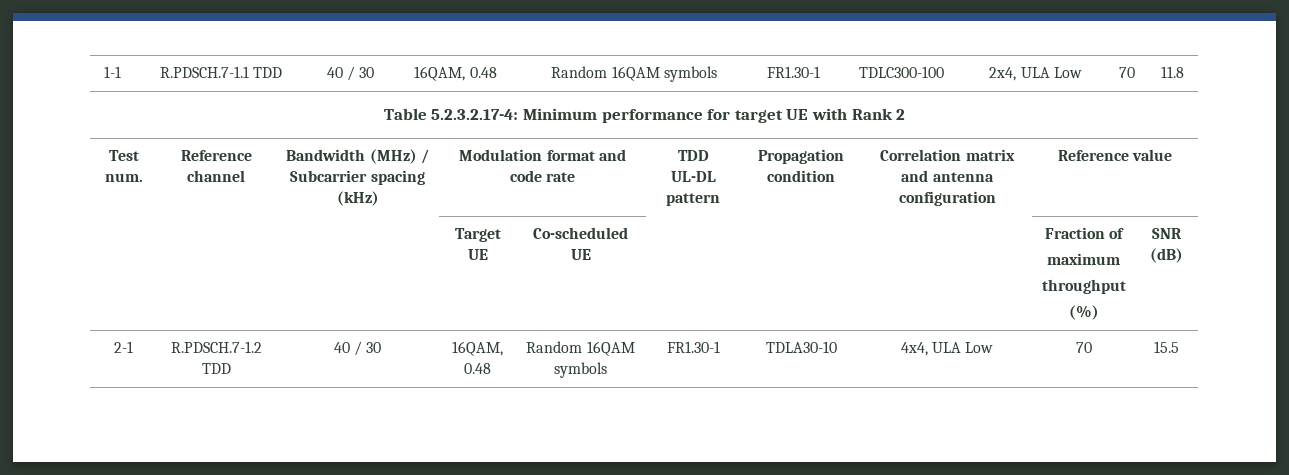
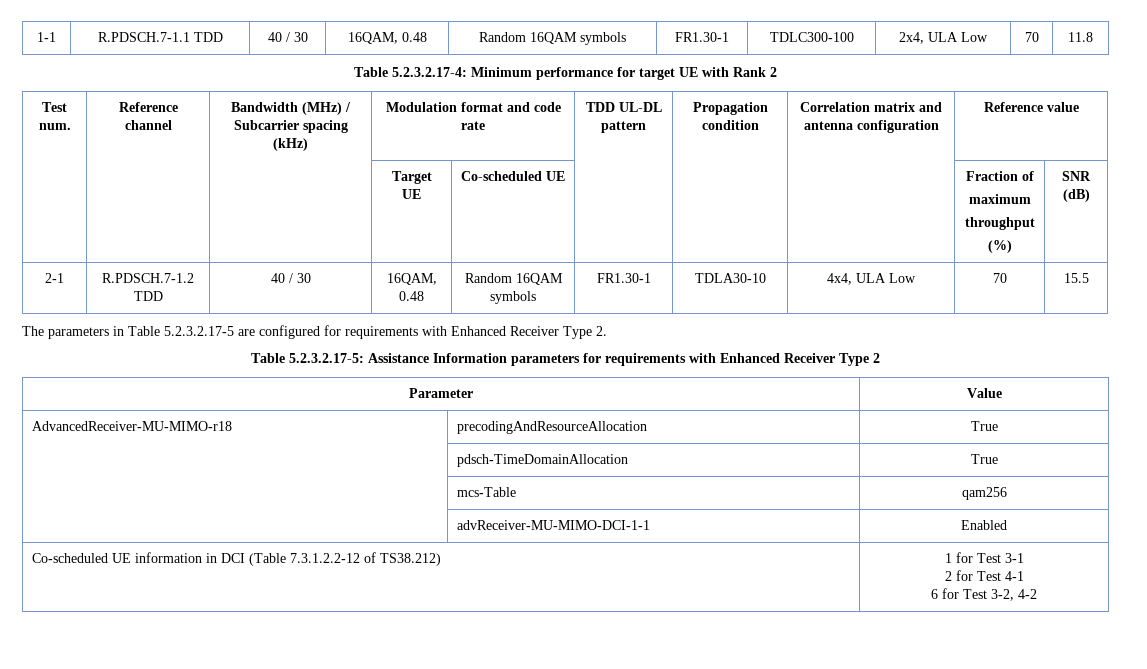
+ The parameters in Table 5.2.3.2.17-5 are configured for requirements with Enhanced Receiver Type 2.
+ Table 5.2.3.2.17-5: Assistance Information parameters for requirements with Enhanced Receiver Type 2
+ Parameter | Value
+ AdvancedReceiver-MU-MIMO-r18 | precodingAndResourceAllocation | True
+ | pdsch-TimeDomainAllocation | True
+ | mcs-Table | qam256
+ | advReceiver-MU-MIMO-DCI-1-1 | Enabled
+ Co-scheduled UE information in DCI (Table 7.3.1.2.2-12 of TS38.212) | 1 for Test 3-1
+ 2 for Test 4-1
+ 6 for Test 3-2, 4-2

